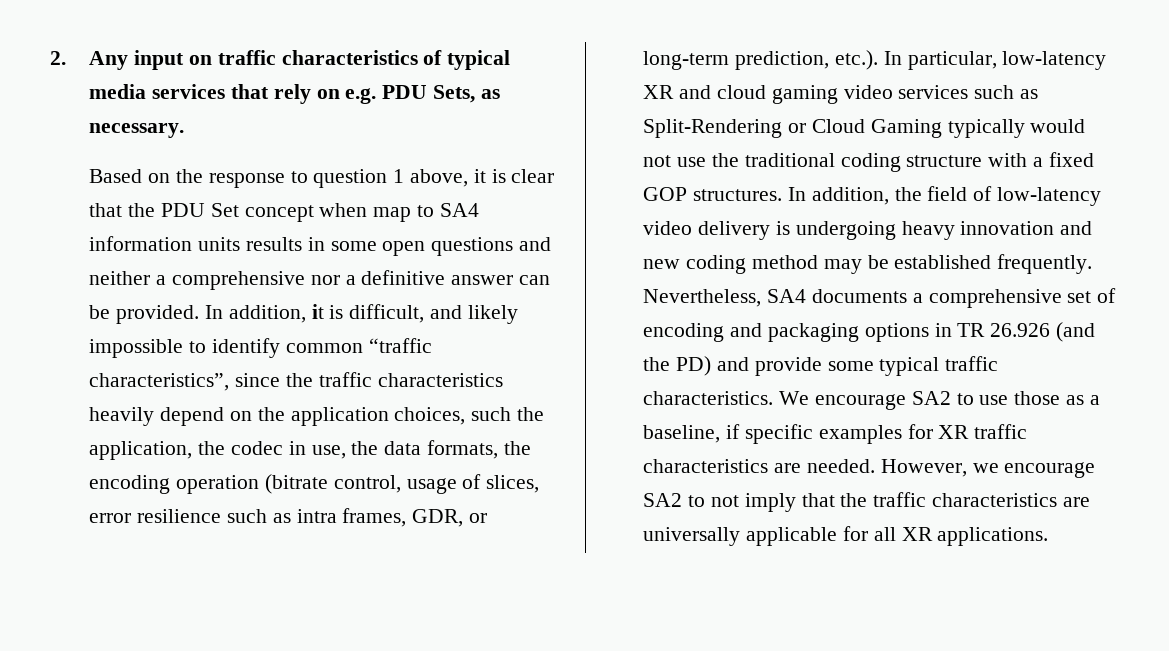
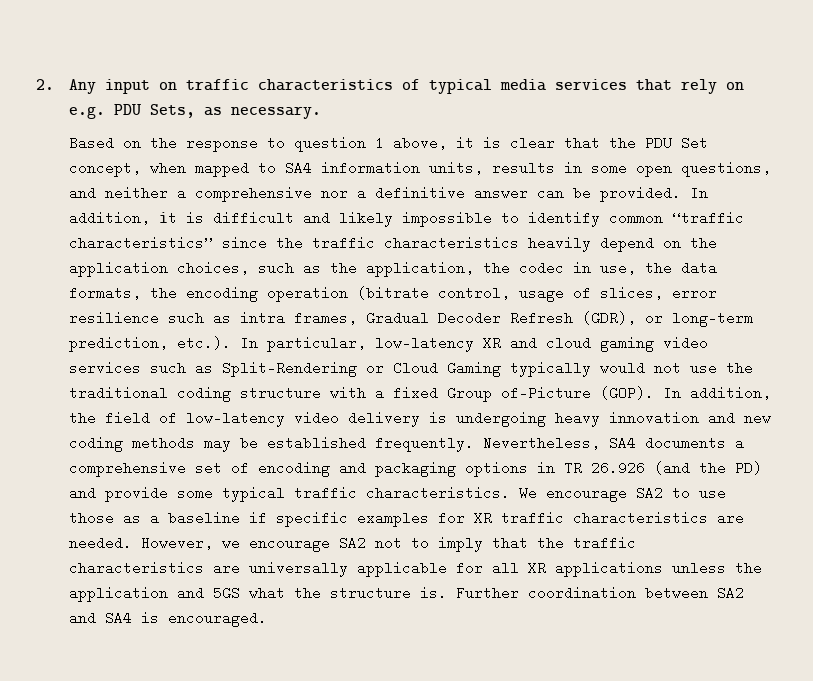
- Based on the response to question 1 above, it is clear that the PDU Set concept when map to SA4 information units results in some open questions and neither a comprehensive nor a definitive answer can be provided.
+ Based on the response to question 1 above, it is clear that the PDU Set concept, when mapped to SA4 information units, results in some open questions, and neither a comprehensive nor a definitive answer can be provided.
- In addition, it is difficult, and likely impossible to identify common “traffic characteristics”, since the traffic characteristics heavily depend on the application choices, such the application, the codec in use, the data formats, the encoding operation (bitrate control, usage of slices, error resilience such as intra frames, GDR, or long-term prediction, etc.). In particular, low-latency XR and cloud gaming video services such as Split-Rendering or Cloud Gaming typically would not use the traditional coding structure with a fixed GOP structures.
+ In addition, it is difficult and likely impossible to identify common “traffic characteristics” since the traffic characteristics heavily depend on the application choices, such as the application, the codec in use, the data formats, the encoding operation (bitrate control, usage of slices, error resilience such as intra frames, Gradual Decoder Refresh (GDR), or long-term prediction, etc.). In particular, low-latency XR and cloud gaming video services such as Split-Rendering or Cloud Gaming typically would not use the traditional coding structure with a fixed Group of-Picture (GOP).
- In addition, the field of low-latency video delivery is undergoing heavy innovation and new coding method may be established frequently.
+ In addition, the field of low-latency video delivery is undergoing heavy innovation and new coding methods may be established frequently.
- We encourage SA2 to use those as a baseline, if specific examples for XR traffic characteristics are needed.
+ We encourage SA2 to use those as a baseline if specific examples for XR traffic characteristics are needed.
- However, we encourage SA2 to not imply that the traffic characteristics are universally applicable for all XR applications.
+ However, we encourage SA2 not to imply that the traffic characteristics are universally applicable for all XR applications unless the application and 5GS what the structure is. Further coordination between SA2 and SA4 is encouraged.

